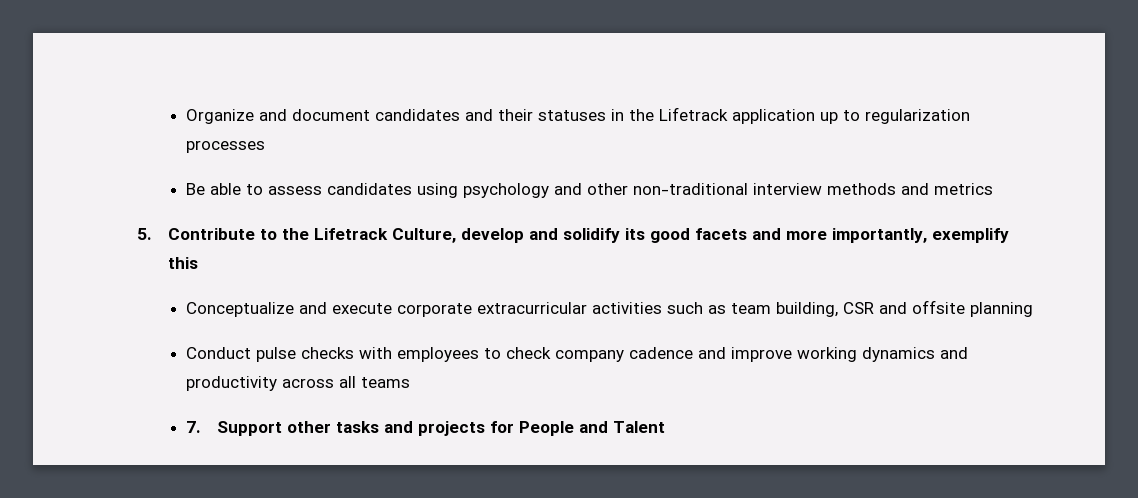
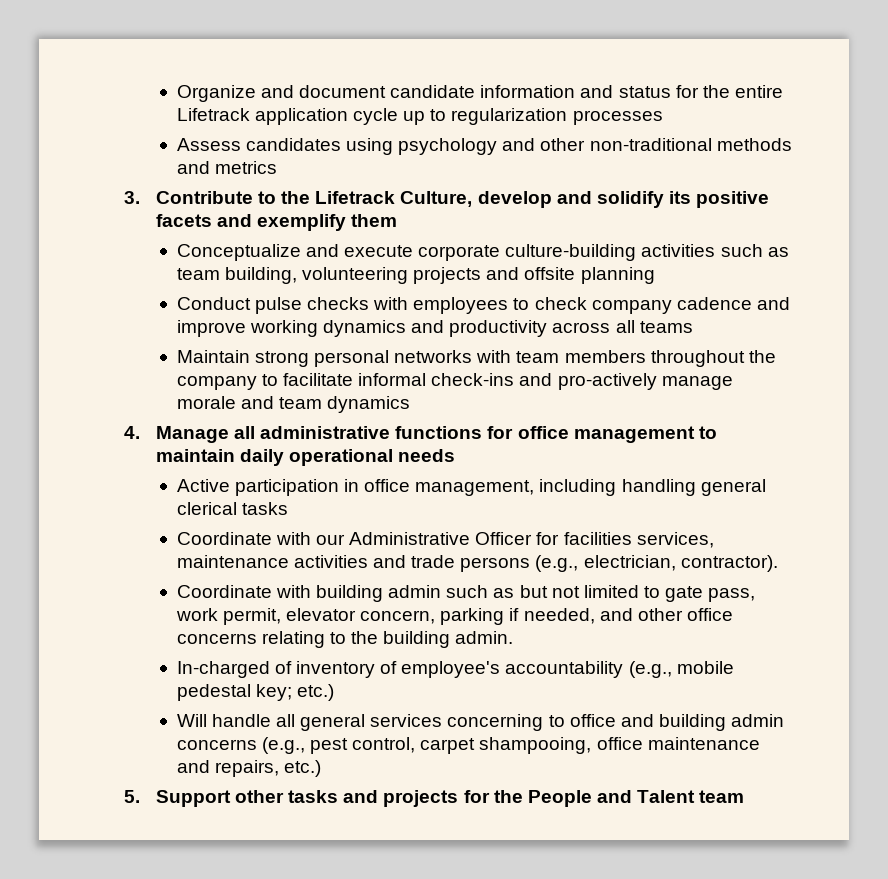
- Organize and document candidates and their statuses in the Lifetrack application up to regularization processes
+ Organize and document candidate information and status for the entire Lifetrack application cycle up to regularization processes
- Be able to assess candidates using psychology and other non-traditional interview methods and metrics
+ Assess candidates using psychology and other non-traditional methods and metrics
- 5. Contribute to the Lifetrack Culture, develop and solidify its good facets and more importantly, exemplify this
+ 3. Contribute to the Lifetrack Culture, develop and solidify its positive facets and exemplify them
- Conceptualize and execute corporate extracurricular activities such as team building, CSR and offsite planning
+ Conceptualize and execute corporate culture-building activities such as team building, volunteering projects and offsite planning
- 7. Support other tasks and projects for People and Talent
+ Maintain strong personal networks with team members throughout the company to facilitate informal check-ins and pro-actively manage morale and team dynamics
+ 4. Manage all administrative functions for office management to maintain daily operational needs
+ Active participation in office management, including handling general clerical tasks
+ Coordinate with our Administrative Officer for facilities services, maintenance activities and trade persons (e.g., electrician, contractor).
+ Coordinate with building admin such as but not limited to gate pass, work permit, elevator concern, parking if needed, and other office concerns relating to the building admin.
+ In-charged of inventory of employee's accountability (e.g., mobile pedestal key; etc.)
+ Will handle all general services concerning to office and building admin concerns (e.g., pest control, carpet shampooing, office maintenance and repairs, etc.)
+ 5. Support other tasks and projects for the People and Talent team

